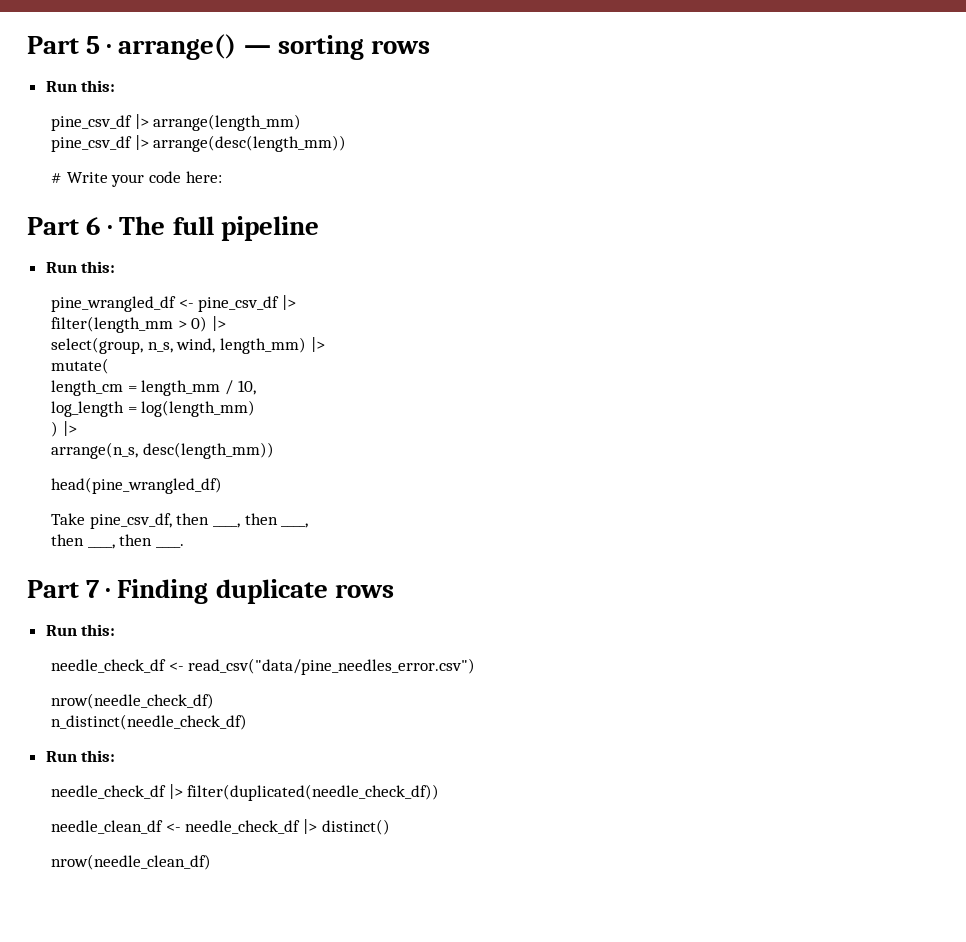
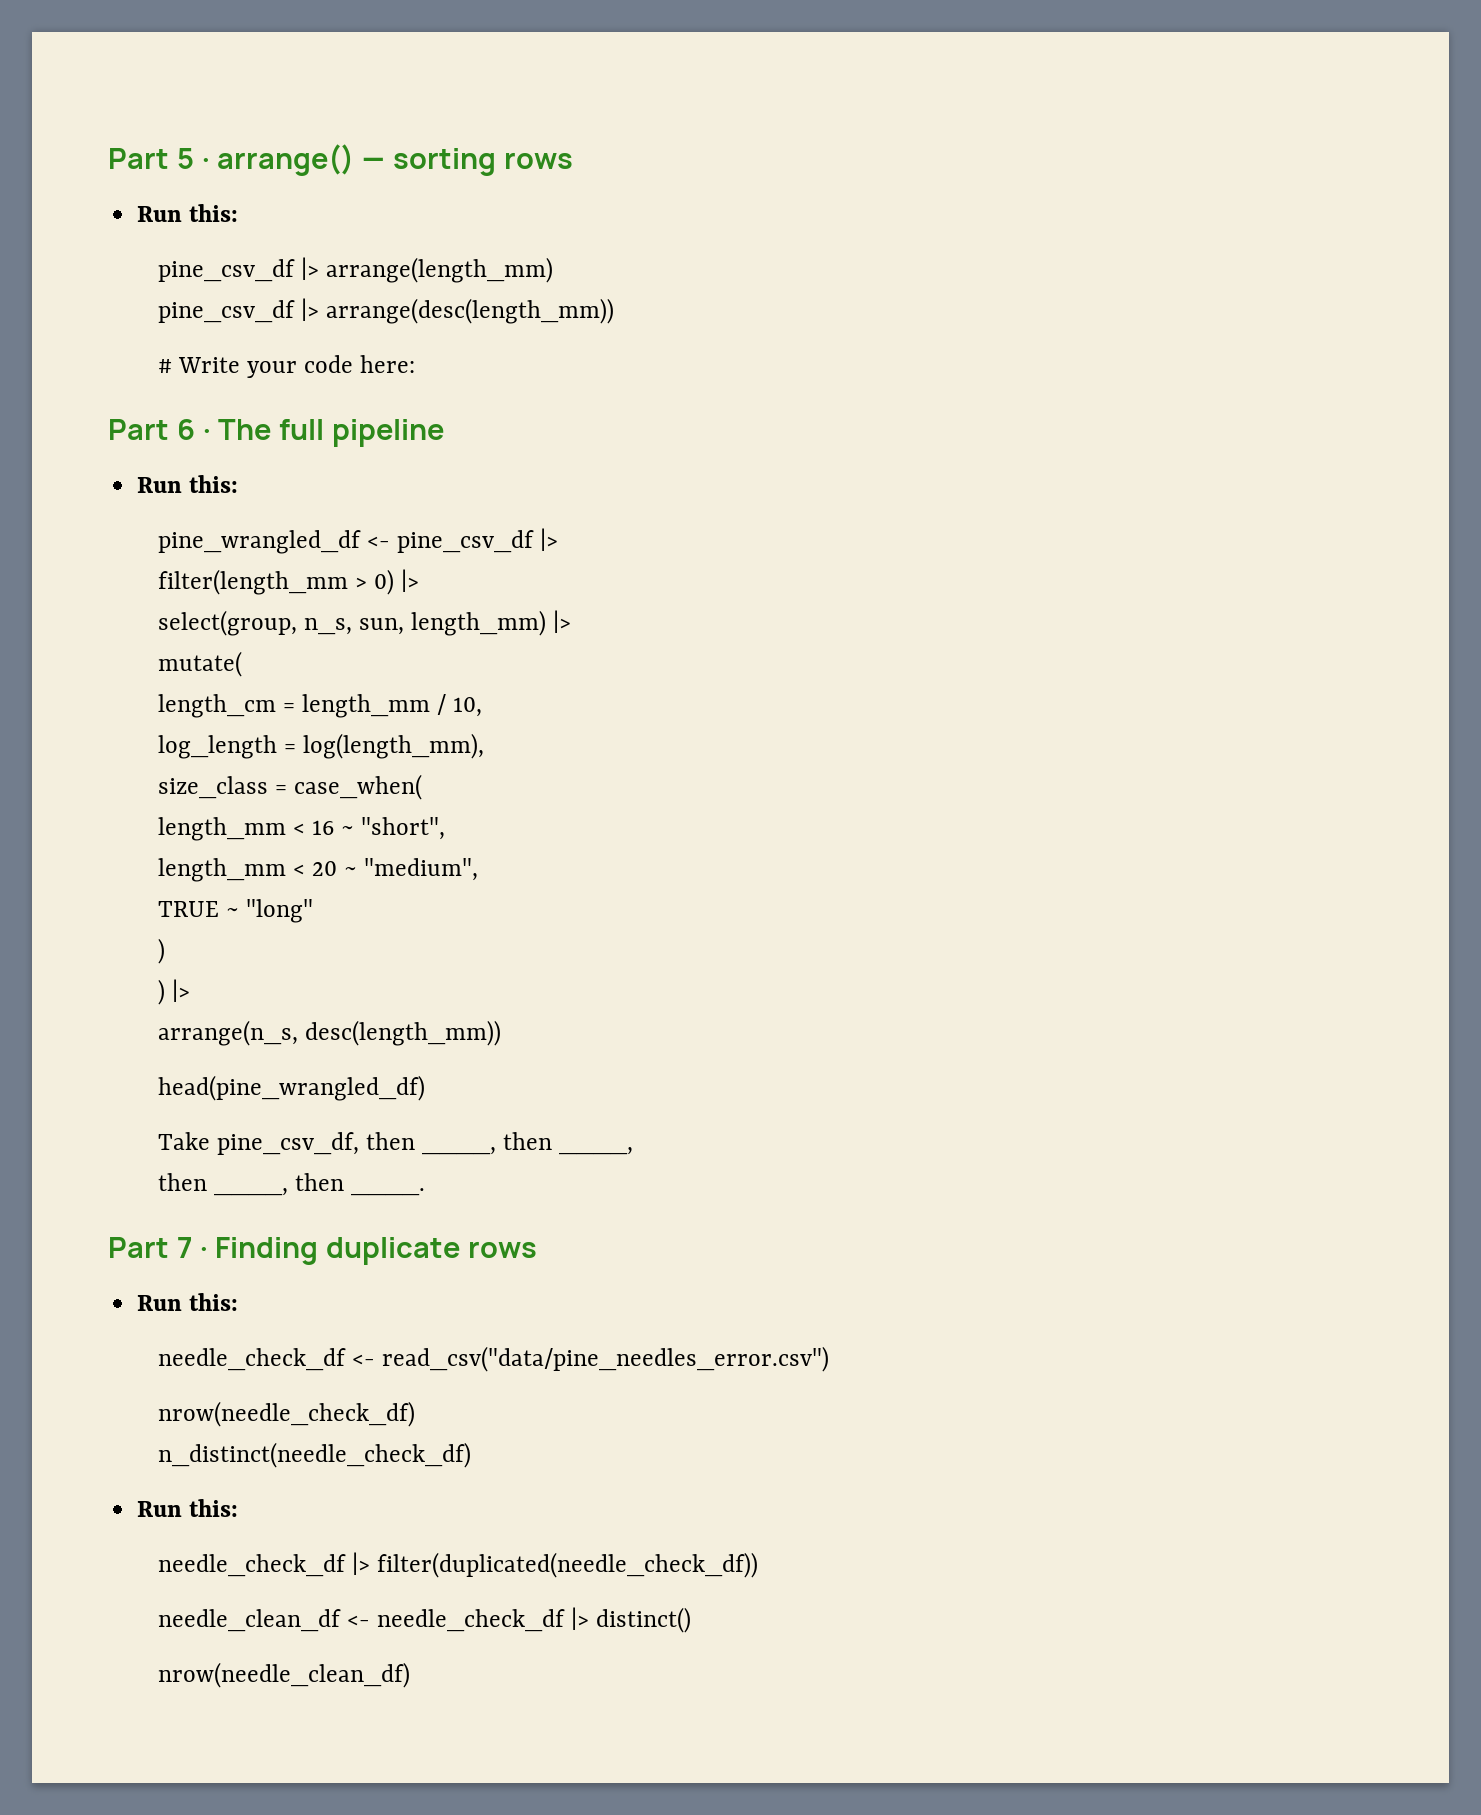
- select(group, n_s, wind, length_mm) |>
+ select(group, n_s, sun, length_mm) |>
- log_length = log(length_mm)
+ log_length = log(length_mm),
+ size_class = case_when(
+ length_mm < 16 ~ "short",
+ length_mm < 20 ~ "medium",
+ TRUE ~ "long"
+ )

